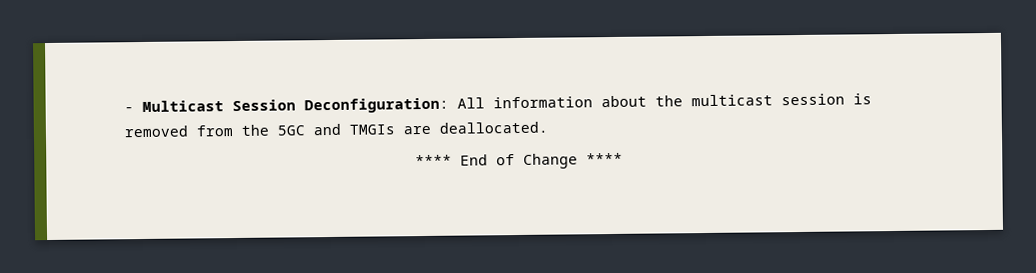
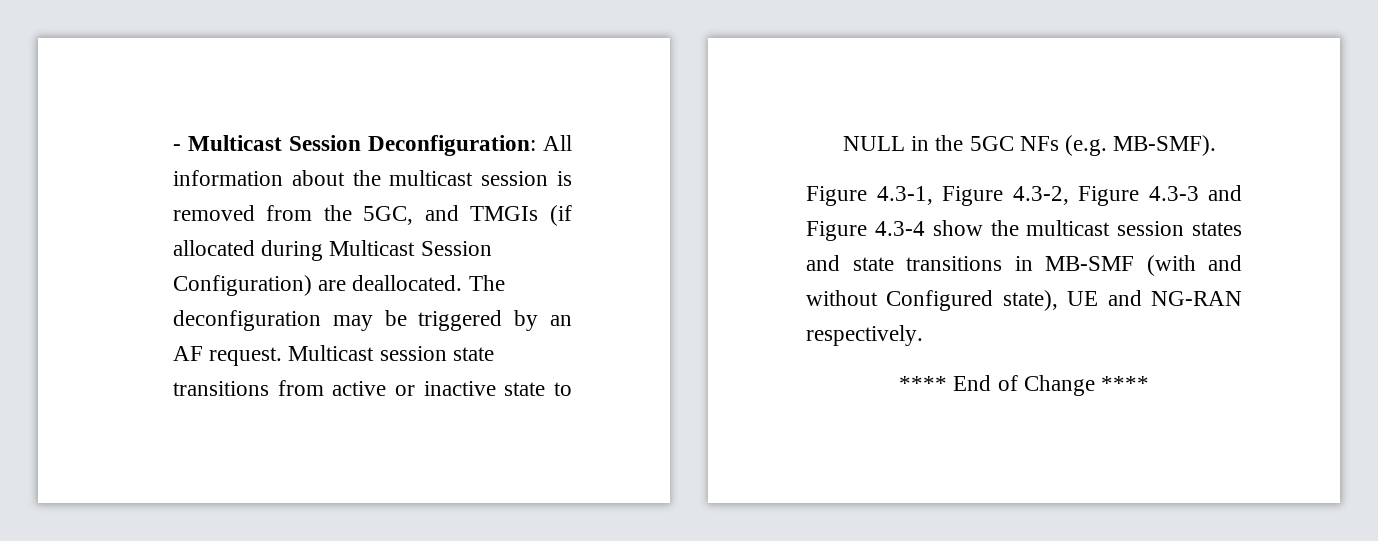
- - Multicast Session Deconfiguration: All information about the multicast session is removed from the 5GC and TMGIs are deallocated.
+ - Multicast Session Deconfiguration: All information about the multicast session is removed from the 5GC, and TMGIs (if allocated during Multicast Session Configuration) are deallocated. The deconfiguration may be triggered by an AF request. Multicast session state transitions from active or inactive state to NULL in the 5GC NFs (e.g. MB-SMF).
+ Figure 4.3-1, Figure 4.3-2, Figure 4.3-3 and Figure 4.3-4 show the multicast session states and state transitions in MB-SMF (with and without Configured state), UE and NG-RAN respectively.

